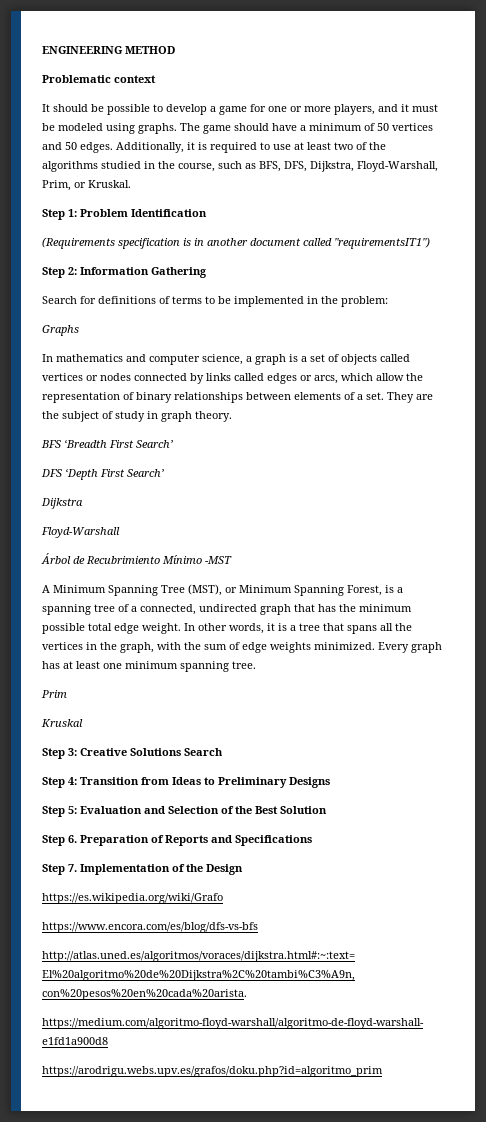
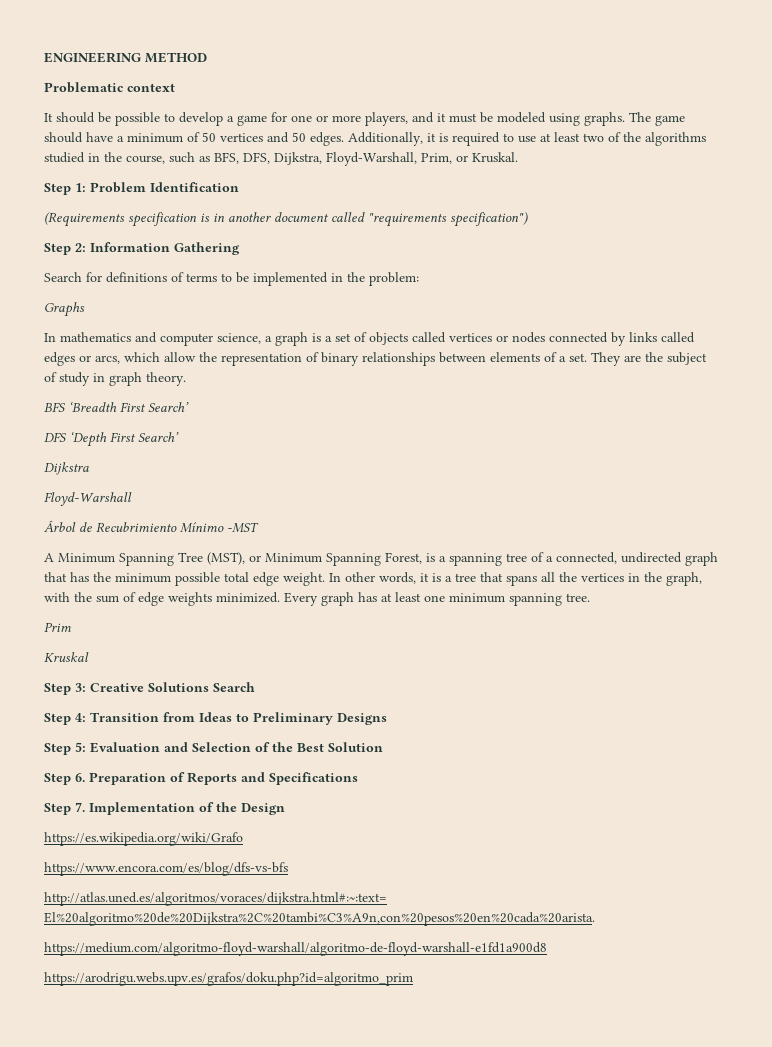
- (Requirements specification is in another document called "requirementsIT1")
+ (Requirements specification is in another document called "requirements specification")

